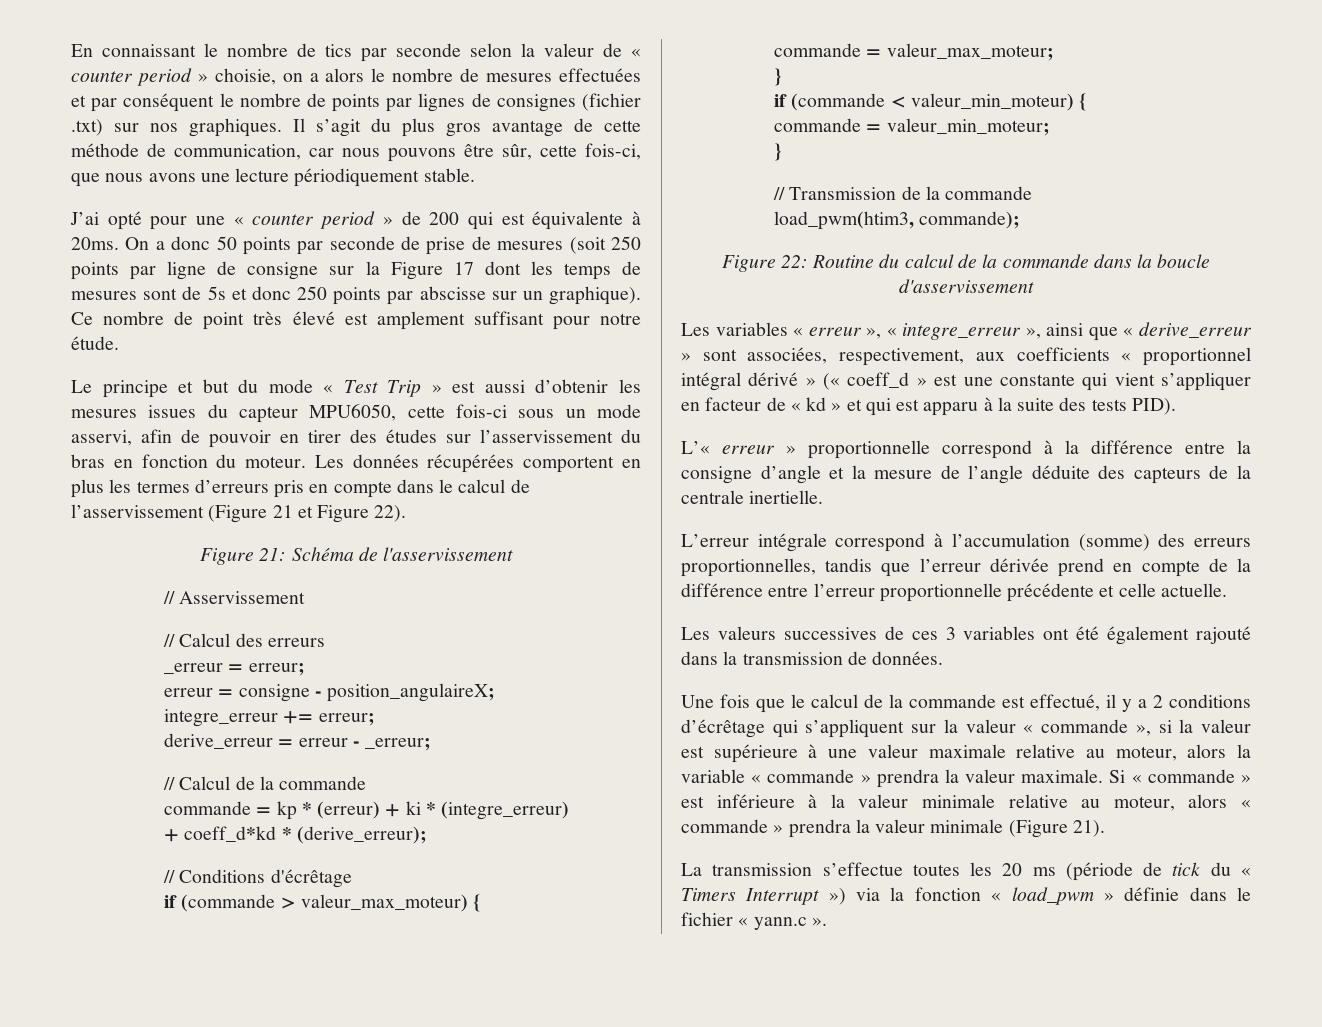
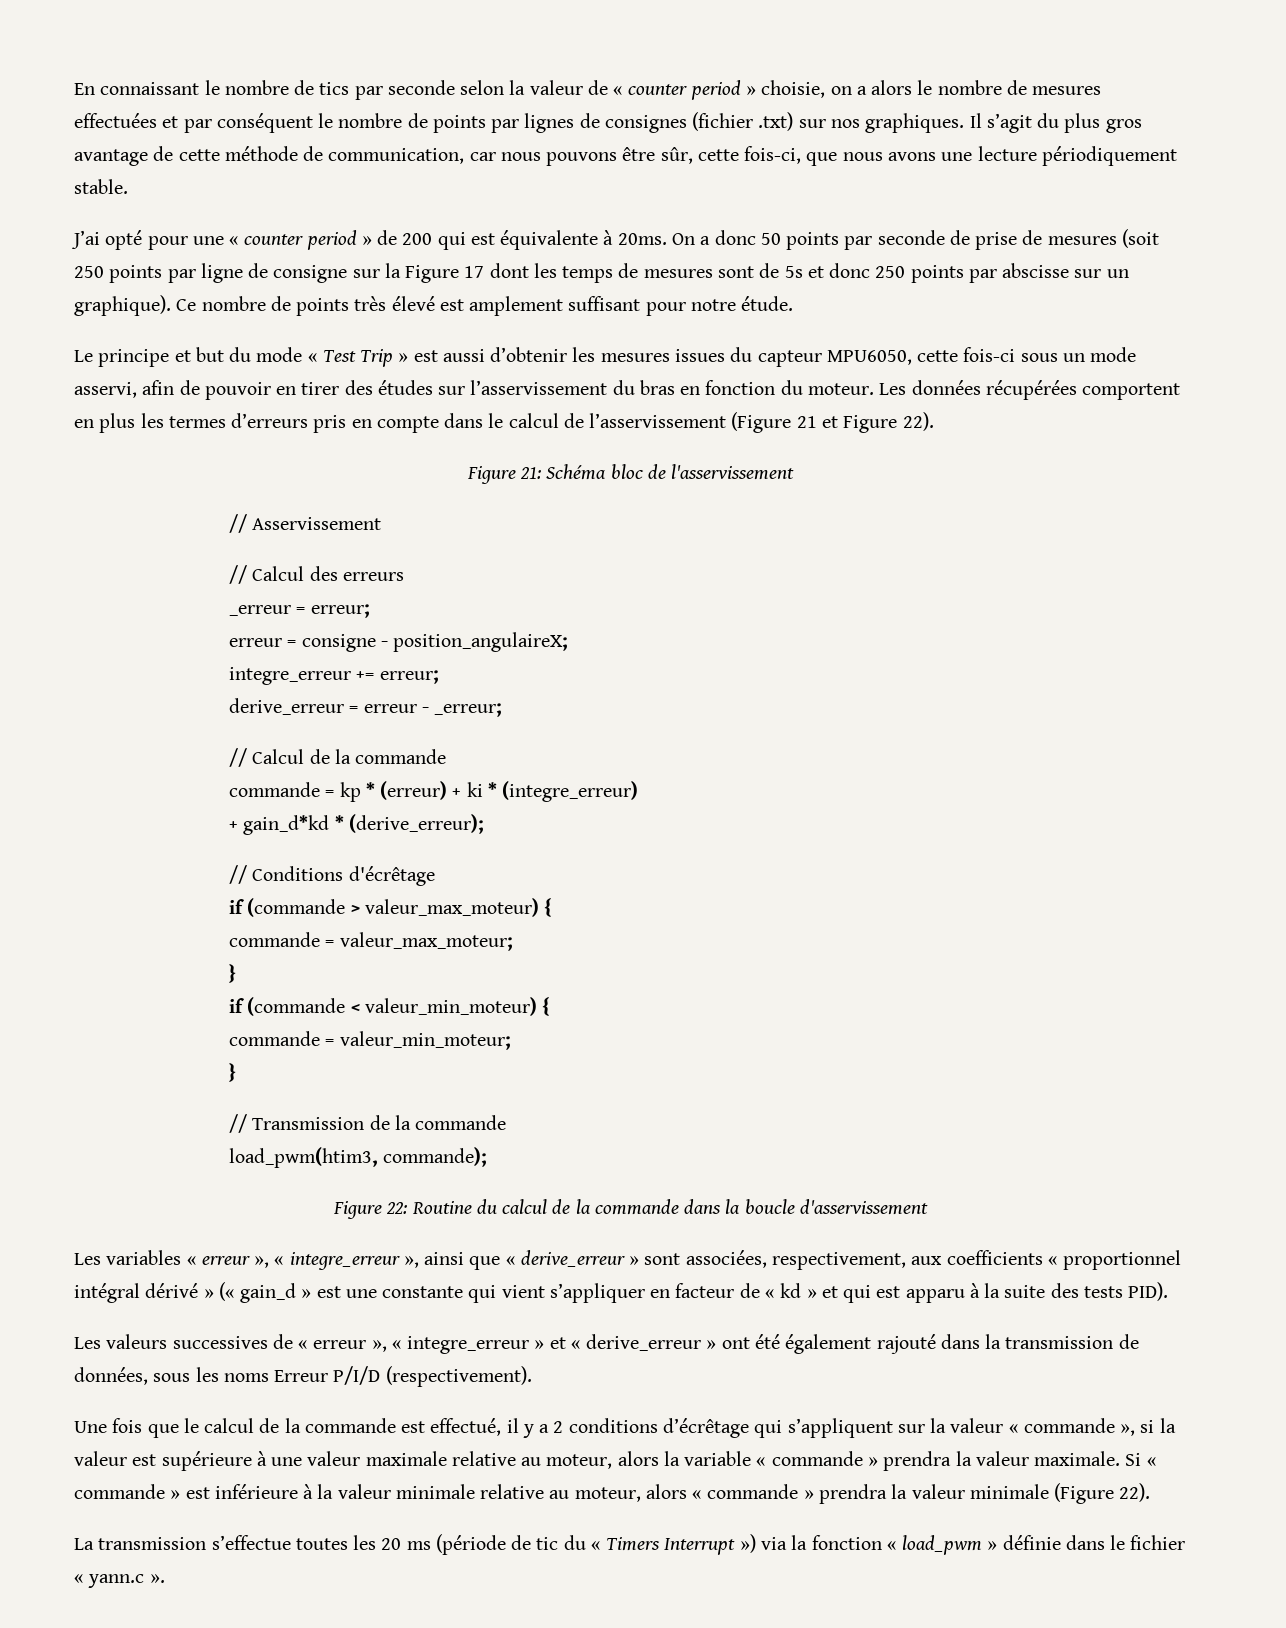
- Ce nombre de point très élevé est amplement suffisant pour notre étude.
+ Ce nombre de points très élevé est amplement suffisant pour notre étude.
- Figure 21: Schéma de l'asservissement
+ Figure 21: Schéma bloc de l'asservissement
- + coeff_d*kd * (derive_erreur);
+ + gain_d*kd * (derive_erreur);
- Les variables « erreur », « integre_erreur », ainsi que « derive_erreur » sont associées, respectivement, aux coefficients « proportionnel intégral dérivé » (« coeff_d » est une constante qui vient s’appliquer en facteur de « kd » et qui est apparu à la suite des tests PID).
+ Les variables « erreur », « integre_erreur », ainsi que « derive_erreur » sont associées, respectivement, aux coefficients « proportionnel intégral dérivé » (« gain_d » est une constante qui vient s’appliquer en facteur de « kd » et qui est apparu à la suite des tests PID).
- L’« erreur » proportionnelle correspond à la différence entre la consigne d’angle et la mesure de l’angle déduite des capteurs de la centrale inertielle.
- L’erreur intégrale correspond à l’accumulation (somme) des erreurs proportionnelles, tandis que l’erreur dérivée prend en compte de la différence entre l’erreur proportionnelle précédente et celle actuelle.
- Les valeurs successives de ces 3 variables ont été également rajouté dans la transmission de données.
+ Les valeurs successives de « erreur », « integre_erreur » et « derive_erreur » ont été également rajouté dans la transmission de données, sous les noms Erreur P/I/D (respectivement).
- Si « commande » est inférieure à la valeur minimale relative au moteur, alors « commande » prendra la valeur minimale (Figure 21).
+ Si « commande » est inférieure à la valeur minimale relative au moteur, alors « commande » prendra la valeur minimale (Figure 22).
- La transmission s’effectue toutes les 20 ms (période de tick du « Timers Interrupt ») via la fonction « load_pwm » définie dans le fichier « yann.c ».
+ La transmission s’effectue toutes les 20 ms (période de tic du « Timers Interrupt ») via la fonction « load_pwm » définie dans le fichier « yann.c ».

